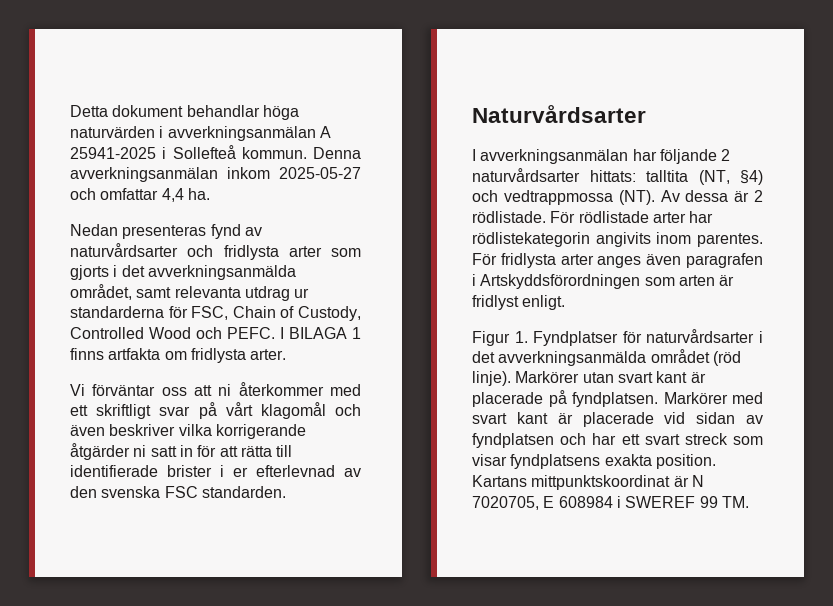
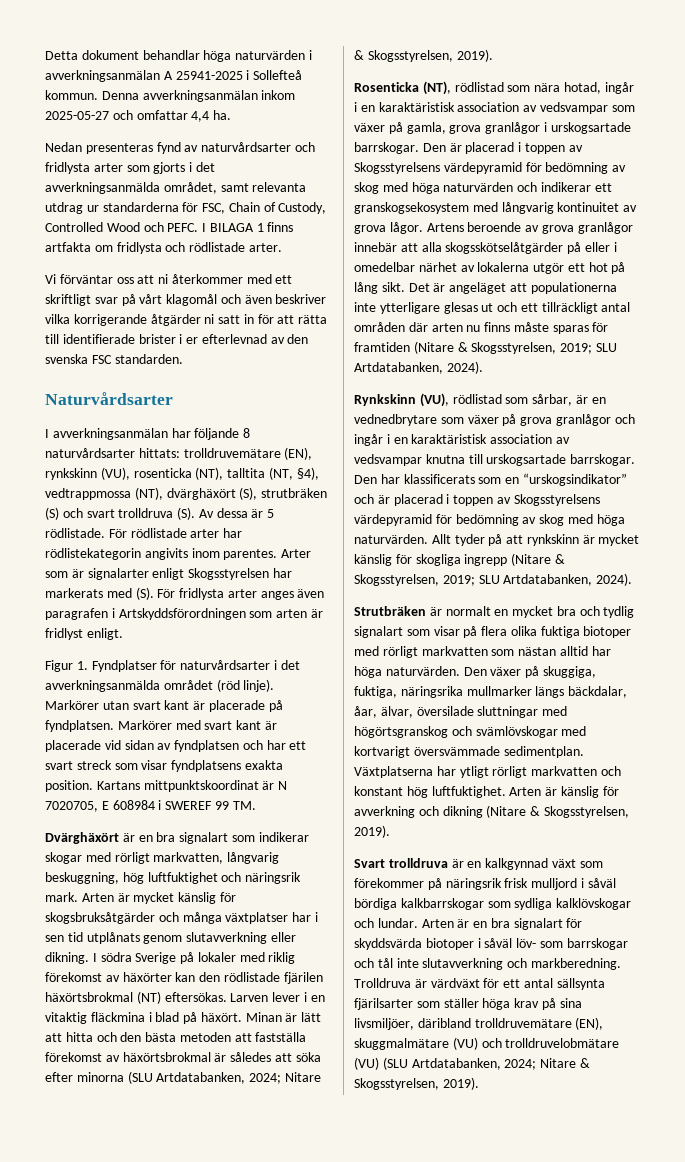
- I BILAGA 1 finns artfakta om fridlysta arter.
+ I BILAGA 1 finns artfakta om fridlysta och rödlistade arter.
- I avverkningsanmälan har följande 2 naturvårdsarter hittats: talltita (NT, §4) och vedtrappmossa (NT). Av dessa är 2 rödlistade.
+ I avverkningsanmälan har följande 8 naturvårdsarter hittats: trolldruvemätare (EN), rynkskinn (VU), rosenticka (NT), talltita (NT, §4), vedtrappmossa (NT), dvärghäxört (S), strutbräken (S) och svart trolldruva (S). Av dessa är 5 rödlistade.
- För fridlysta arter anges även paragrafen i Artskyddsförordningen som arten är fridlyst enligt.
+ Arter som är signalarter enligt Skogsstyrelsen har markerats med (S). För fridlysta arter anges även paragrafen i Artskyddsförordningen som arten är fridlyst enligt.
+ Dvärghäxört är en bra signalart som indikerar skogar med rörligt markvatten, långvarig beskuggning, hög luftfuktighet och näringsrik mark. Arten är mycket känslig för skogsbruksåtgärder och många växtplatser har i sen tid utplånats genom slutavverkning eller dikning. I södra Sverige på lokaler med riklig förekomst av häxörter kan den rödlistade fjärilen häxörtsbrokmal (NT) eftersökas. Larven lever i en vitaktig fläckmina i blad på häxört. Minan är lätt att hitta och den bästa metoden att fastställa förekomst av häxörtsbrokmal är således att söka efter minorna (SLU Artdatabanken, 2024; Nitare & Skogsstyrelsen, 2019).
+ Rosenticka (NT), rödlistad som nära hotad, ingår i en karaktäristisk association av vedsvampar som växer på gamla, grova granlågor i urskogsartade barrskogar. Den är placerad i toppen av Skogsstyrelsens värdepyramid för bedömning av skog med höga naturvärden och indikerar ett granskogsekosystem med långvarig kontinuitet av grova lågor. Artens beroende av grova granlågor innebär att alla skogsskötselåtgärder på eller i omedelbar närhet av lokalerna utgör ett hot på lång sikt. Det är angeläget att populationerna inte ytterligare glesas ut och ett tillräckligt antal områden där arten nu finns måste sparas för framtiden (Nitare & Skogsstyrelsen, 2019; SLU Artdatabanken, 2024).
+ Rynkskinn (VU), rödlistad som sårbar, är en vednedbrytare som växer på grova granlågor och ingår i en karaktäristisk association av vedsvampar knutna till urskogsartade barrskogar. Den har klassificerats som en “urskogsindikator” och är placerad i toppen av Skogsstyrelsens värdepyramid för bedömning av skog med höga naturvärden. Allt tyder på att rynkskinn är mycket känslig för skogliga ingrepp (Nitare & Skogsstyrelsen, 2019; SLU Artdatabanken, 2024).
+ Strutbräken är normalt en mycket bra och tydlig signalart som visar på flera olika fuktiga biotoper med rörligt markvatten som nästan alltid har höga naturvärden. Den växer på skuggiga, fuktiga, näringsrika mullmarker längs bäckdalar, åar, älvar, översilade sluttningar med högörtsgranskog och svämlövskogar med kortvarigt översvämmade sedimentplan. Växtplatserna har ytligt rörligt markvatten och konstant hög luftfuktighet. Arten är känslig för avverkning och dikning (Nitare & Skogsstyrelsen, 2019).
+ Svart trolldruva är en kalkgynnad växt som förekommer på näringsrik frisk mulljord i såväl bördiga kalkbarrskogar som sydliga kalklövskogar och lundar. Arten är en bra signalart för skyddsvärda biotoper i såväl löv- som barrskogar och tål inte slutavverkning och markberedning. Trolldruva är värdväxt för ett antal sällsynta fjärilsarter som ställer höga krav på sina livsmiljöer, däribland trolldruvemätare (EN), skuggmalmätare (VU) och trolldruvelobmätare (VU) (SLU Artdatabanken, 2024; Nitare & Skogsstyrelsen, 2019).

